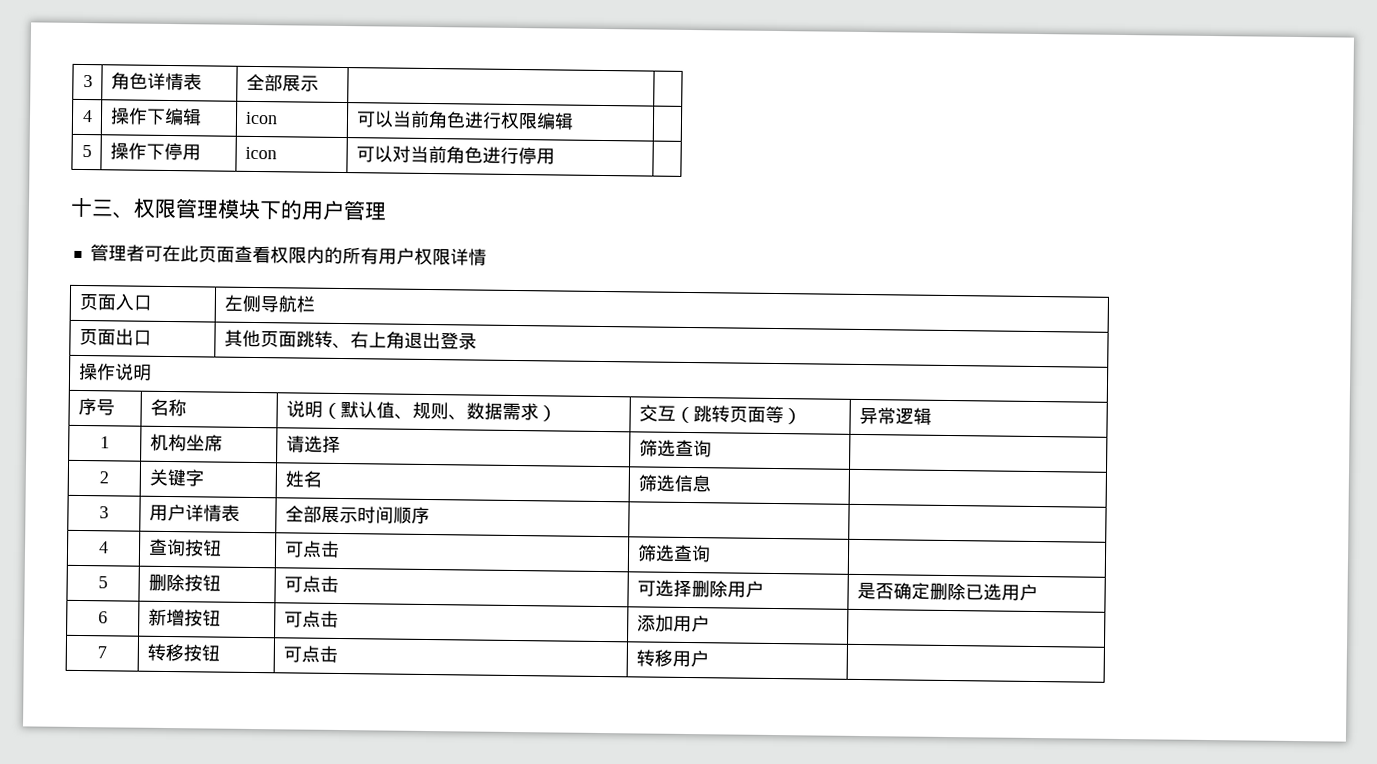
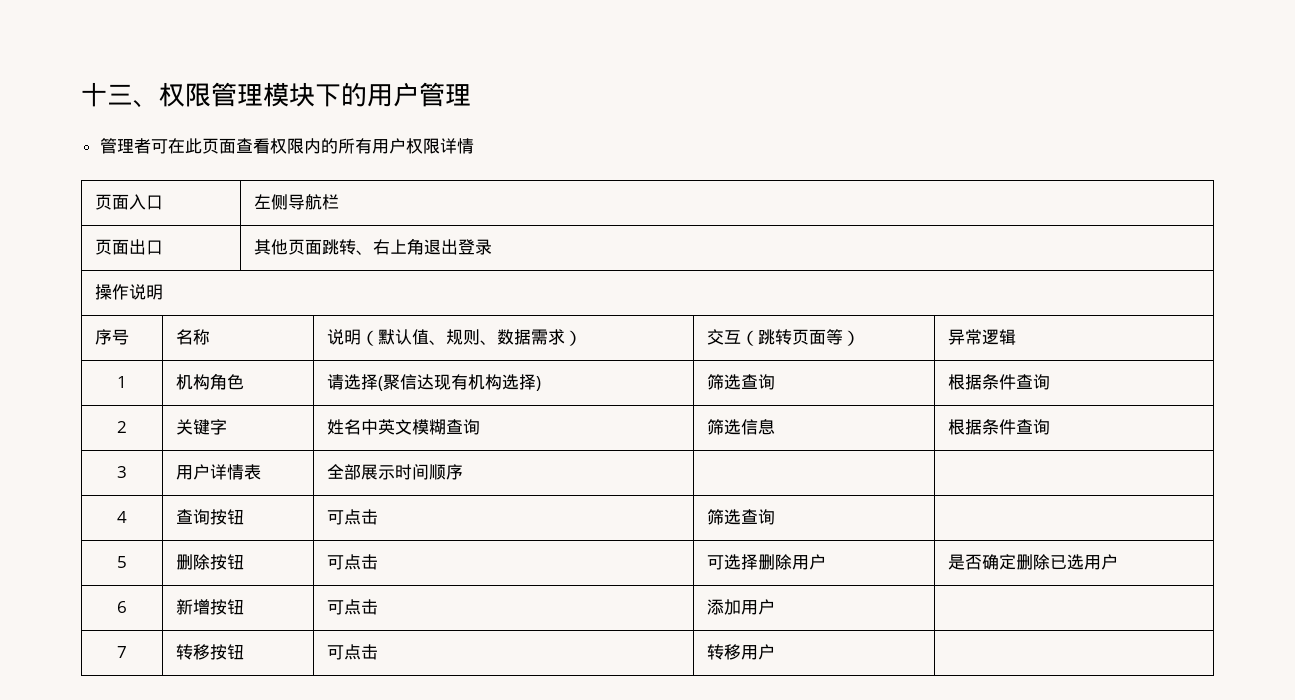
- 3 | 角色详情表 | 全部展示 | |
- 4 | 操作下编辑 | icon | 可以当前角色进行权限编辑 |
- 5 | 操作下停用 | icon | 可以对当前角色进行停用 |
- 1 | 机构坐席 | 请选择 | 筛选查询 |
+ 1 | 机构角色 | 请选择(聚信达现有机构选择) | 筛选查询 | 根据条件查询
- 2 | 关键字 | 姓名 | 筛选信息 |
+ 2 | 关键字 | 姓名中英文模糊查询 | 筛选信息 | 根据条件查询

